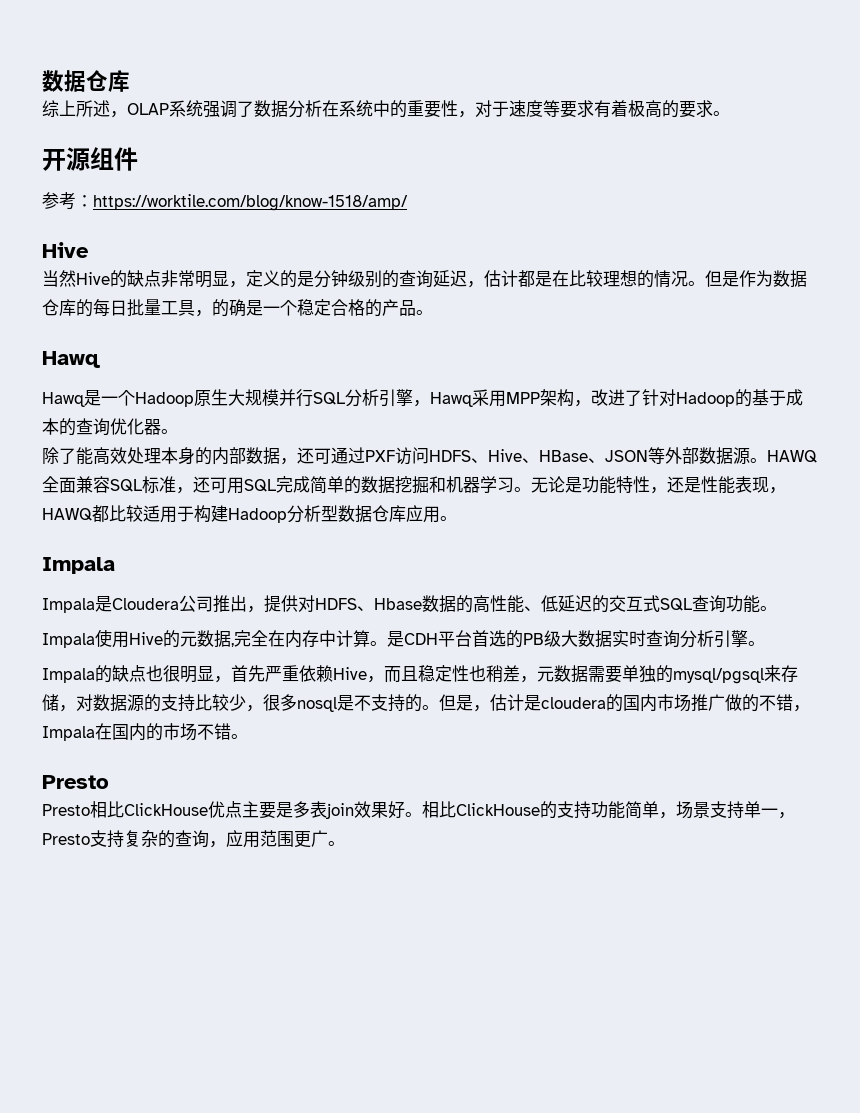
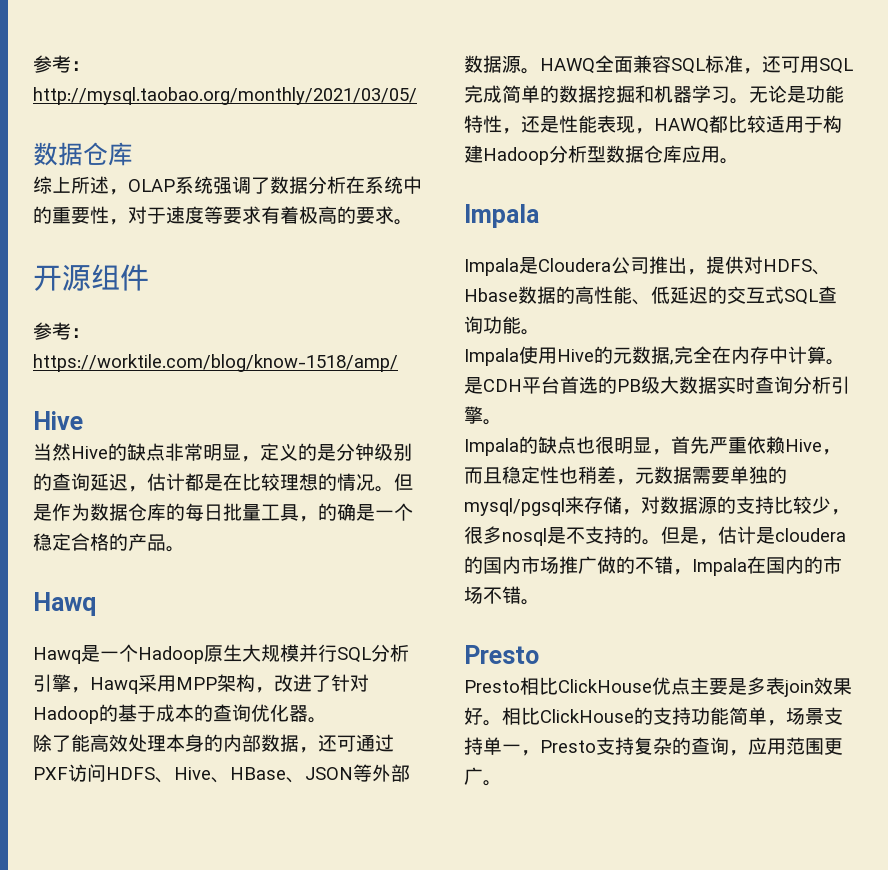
+ 参考：http://mysql.taobao.org/monthly/2021/03/05/

